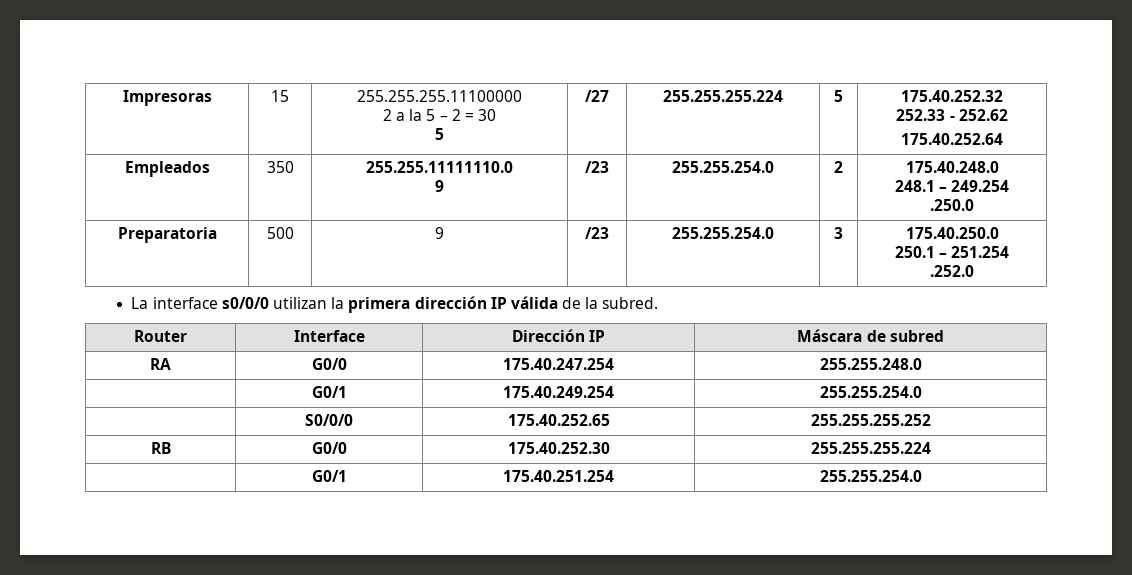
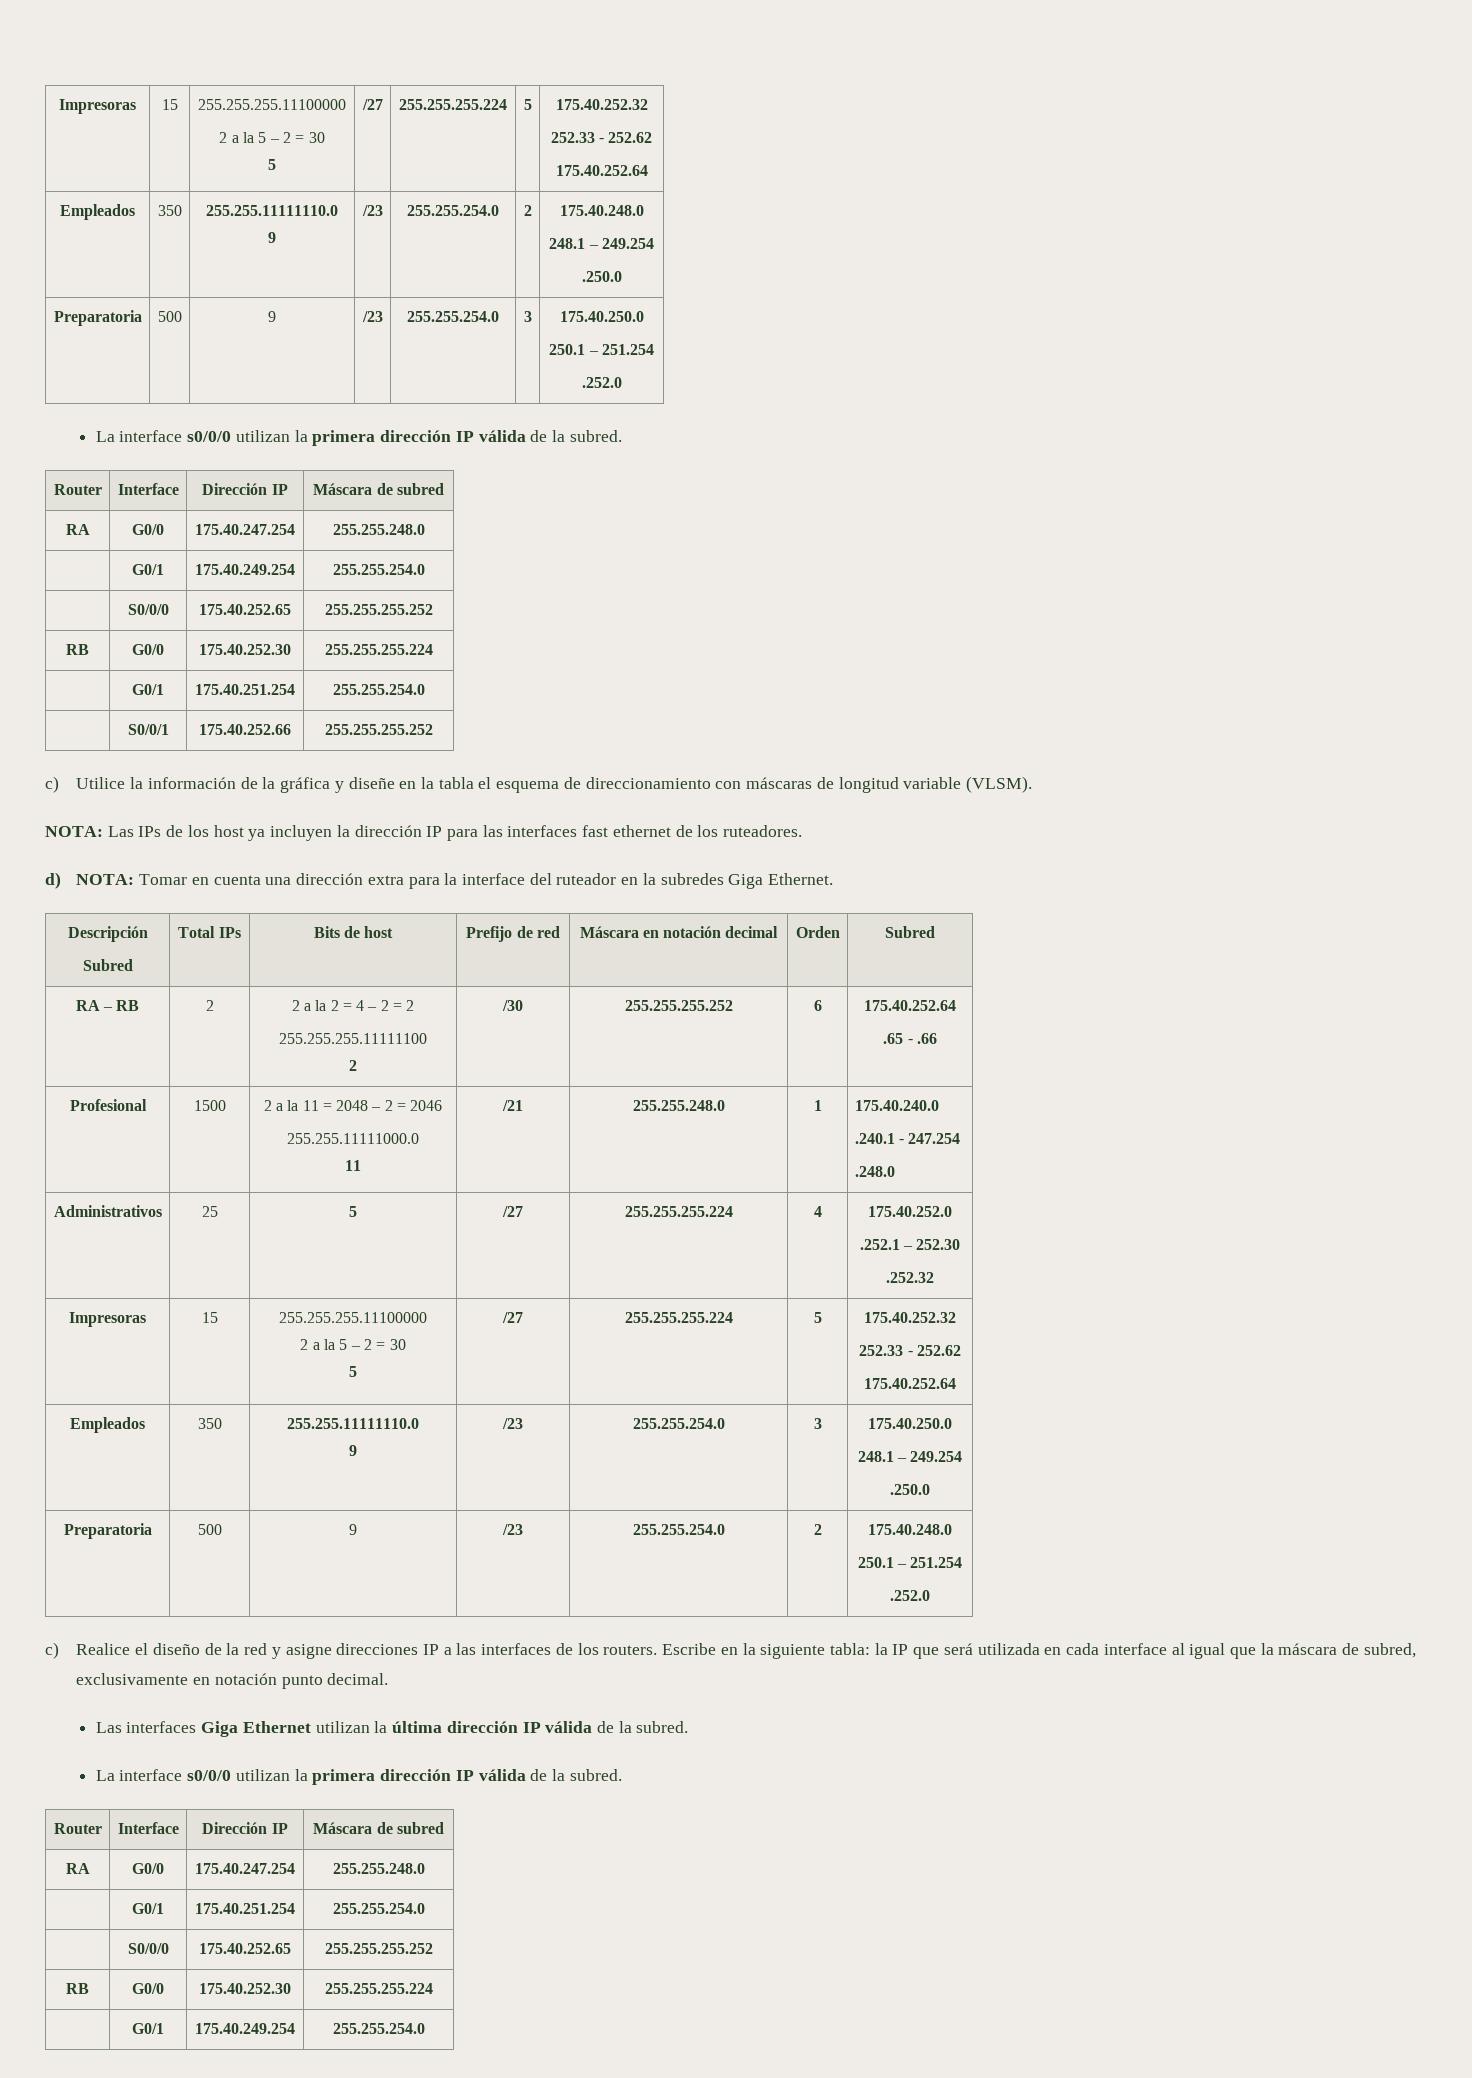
+ | S0/0/1 | 175.40.252.66 | 255.255.255.252
+ c) Utilice la información de la gráfica y diseñe en la tabla el esquema de direccionamiento con máscaras de longitud variable (VLSM).
+ NOTA: Las IPs de los host ya incluyen la dirección IP para las interfaces fast ethernet de los ruteadores.
+ d) NOTA: Tomar en cuenta una dirección extra para la interface del ruteador en la subredes Giga Ethernet.
+ Descripción
+ Subred | Total IPs | Bits de host | Prefijo de red | Máscara en notación decimal | Orden | Subred
+ RA – RB | 2 | 2 a la 2 = 4 – 2 = 2
+ 255.255.255.11111100
+ 2 | /30 | 255.255.255.252 | 6 | 175.40.252.64
+ .65 - .66
+ Profesional | 1500 | 2 a la 11 = 2048 – 2 = 2046
+ 255.255.11111000.0
+ 11 | /21 | 255.255.248.0 | 1 | 175.40.240.0
+ .240.1 - 247.254
+ .248.0
+ Administrativos | 25 | 5 | /27 | 255.255.255.224 | 4 | 175.40.252.0
+ .252.1 – 252.30
+ .252.32
+ Impresoras | 15 | 255.255.255.11100000
+ 2 a la 5 – 2 = 30
+ 5 | /27 | 255.255.255.224 | 5 | 175.40.252.32
+ 252.33 - 252.62
+ 175.40.252.64
+ Empleados | 350 | 255.255.11111110.0
+ 9 | /23 | 255.255.254.0 | 3 | 175.40.250.0
+ 248.1 – 249.254
+ .250.0
+ Preparatoria | 500 | 9 | /23 | 255.255.254.0 | 2 | 175.40.248.0
+ 250.1 – 251.254
+ .252.0
+ c) Realice el diseño de la red y asigne direcciones IP a las interfaces de los routers. Escribe en la siguiente tabla: la IP que será utilizada en cada interface al igual que la máscara de subred, exclusivamente en notación punto decimal.
+ Las interfaces Giga Ethernet utilizan la última dirección IP válida de la subred.
+ La interface s0/0/0 utilizan la primera dirección IP válida de la subred.
+ Router | Interface | Dirección IP | Máscara de subred
+ RA | G0/0 | 175.40.247.254 | 255.255.248.0
+ | G0/1 | 175.40.251.254 | 255.255.254.0
+ | S0/0/0 | 175.40.252.65 | 255.255.255.252
+ RB | G0/0 | 175.40.252.30 | 255.255.255.224
+ | G0/1 | 175.40.249.254 | 255.255.254.0

